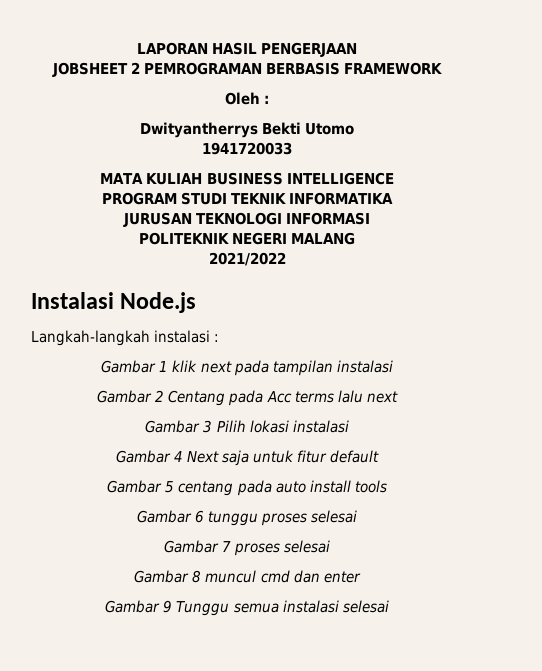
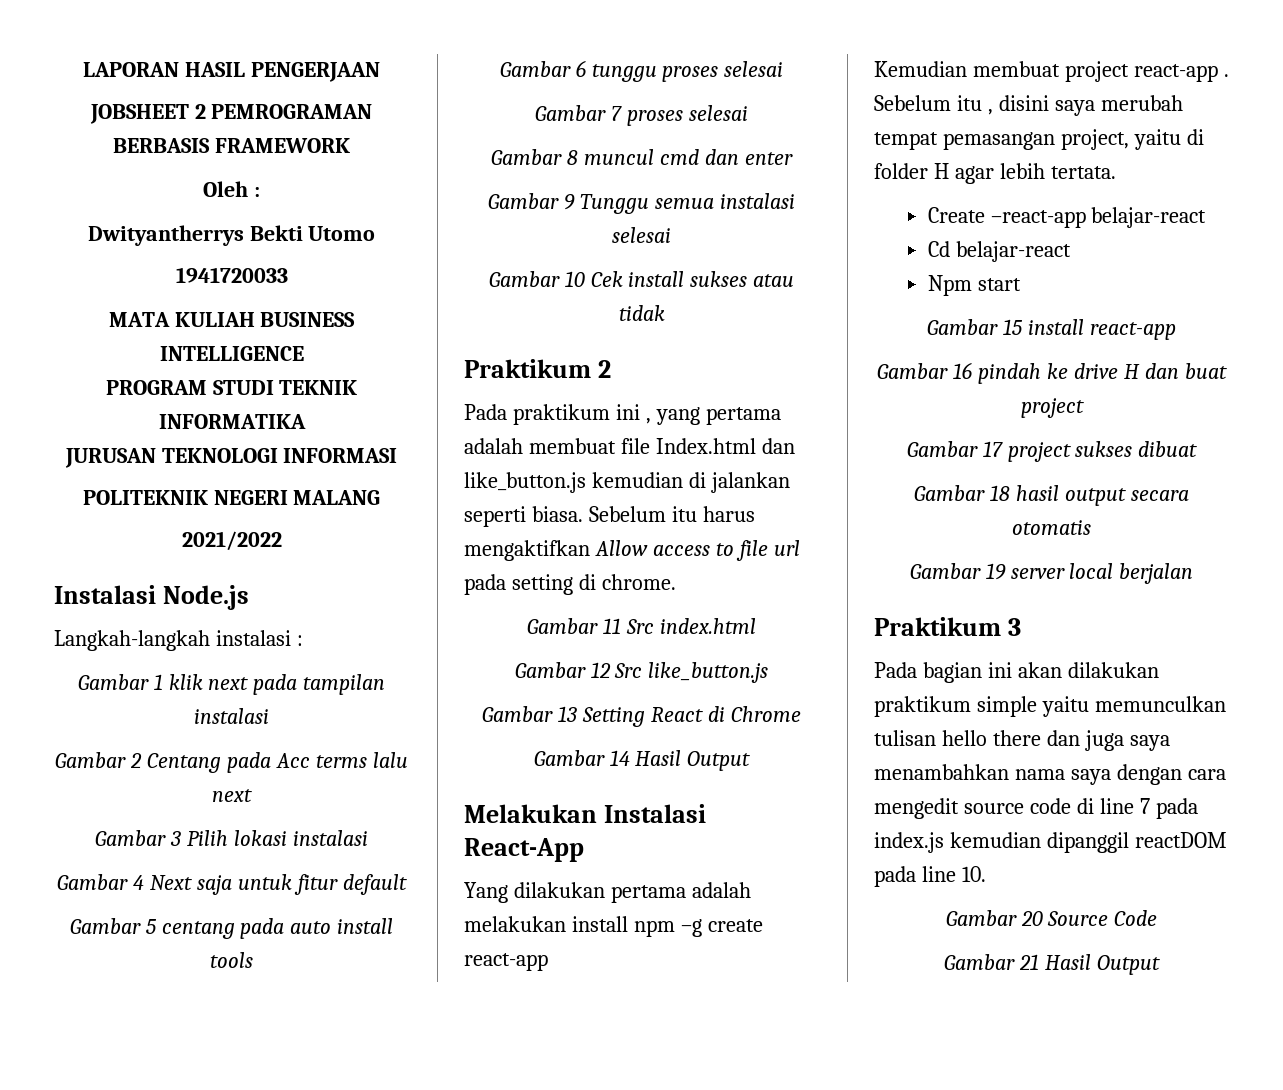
+ Gambar 10 Cek install sukses atau tidak
+ Praktikum 2
+ Pada praktikum ini , yang pertama adalah membuat file Index.html dan like_button.js kemudian di jalankan seperti biasa. Sebelum itu harus mengaktifkan Allow access to file url pada setting di chrome.
+ Gambar 11 Src index.html
+ Gambar 12 Src like_button.js
+ Gambar 13 Setting React di Chrome
+ Gambar 14 Hasil Output
+ Melakukan Instalasi React-App
+ Yang dilakukan pertama adalah melakukan install npm –g create react-app
+ Kemudian membuat project react-app . Sebelum itu , disini saya merubah tempat pemasangan project, yaitu di folder H agar lebih tertata.
+ Create –react-app belajar-react
+ Cd belajar-react
+ Npm start
+ Gambar 15 install react-app
+ Gambar 16 pindah ke drive H dan buat project
+ Gambar 17 project sukses dibuat
+ Gambar 18 hasil output secara otomatis
+ Gambar 19 server local berjalan
+ Praktikum 3
+ Pada bagian ini akan dilakukan praktikum simple yaitu memunculkan tulisan hello there dan juga saya menambahkan nama saya dengan cara mengedit source code di line 7 pada index.js kemudian dipanggil reactDOM pada line 10.
+ Gambar 20 Source Code
+ Gambar 21 Hasil Output

